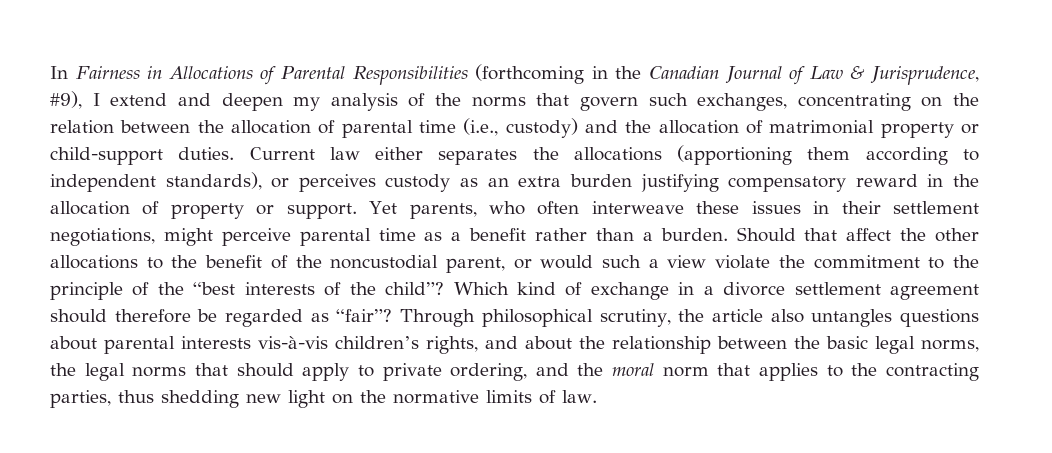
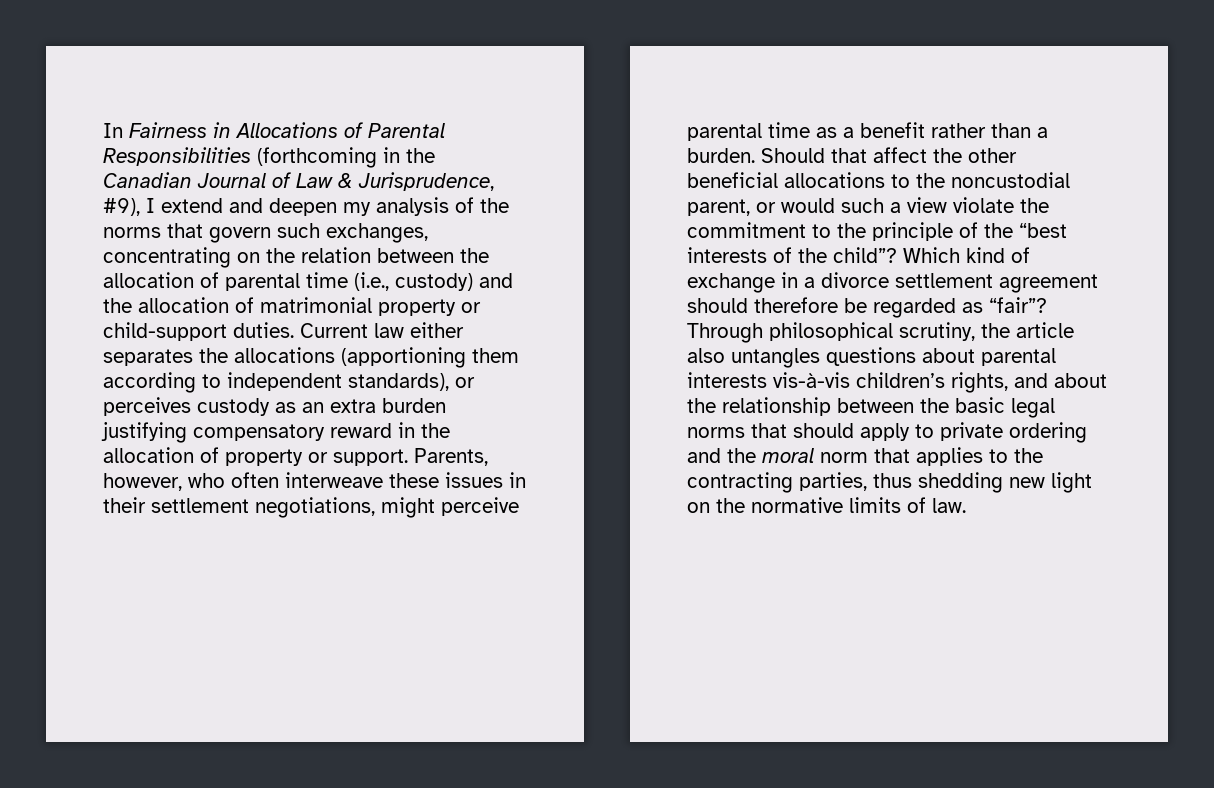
- Yet parents, who often interweave these issues in their settlement negotiations, might perceive parental time as a benefit rather than a burden.
+ Parents, however, who often interweave these issues in their settlement negotiations, might perceive parental time as a benefit rather than a burden.
- Should that affect the other allocations to the benefit of the noncustodial parent, or would such a view violate the commitment to the principle of the “best interests of the child”?
+ Should that affect the other beneficial allocations to the noncustodial parent, or would such a view violate the commitment to the principle of the “best interests of the child”?
- Through philosophical scrutiny, the article also untangles questions about parental interests vis-à-vis children’s rights, and about the relationship between the basic legal norms, the legal norms that should apply to private ordering, and the moral norm that applies to the contracting parties, thus shedding new light on the normative limits of law.
+ Through philosophical scrutiny, the article also untangles questions about parental interests vis-à-vis children’s rights, and about the relationship between the basic legal norms that should apply to private ordering and the moral norm that applies to the contracting parties, thus shedding new light on the normative limits of law.

